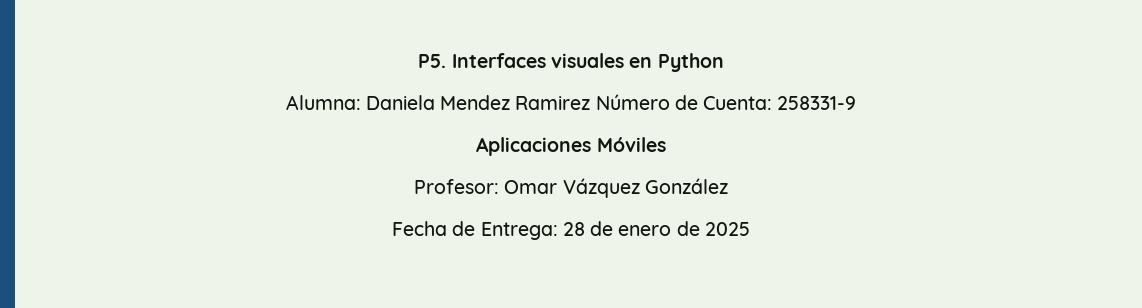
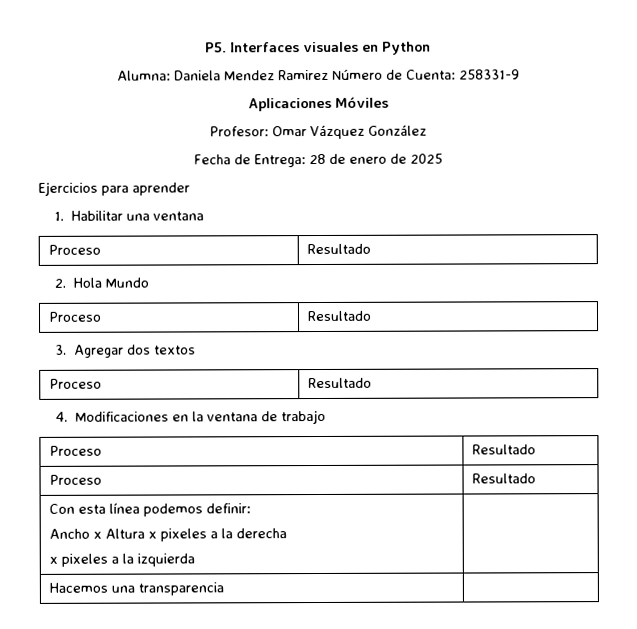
+ Ejercicios para aprender
+ 1. Habilitar una ventana
+ Proceso | Resultado
+ 2. Hola Mundo
+ Proceso | Resultado
+ 3. Agregar dos textos
+ Proceso | Resultado
+ 4. Modificaciones en la ventana de trabajo
+ Proceso | Resultado
+ Proceso | Resultado
+ Con esta línea podemos definir:
+ Ancho x Altura x pixeles a la derecha
+ x pixeles a la izquierda |
+ Hacemos una transparencia |

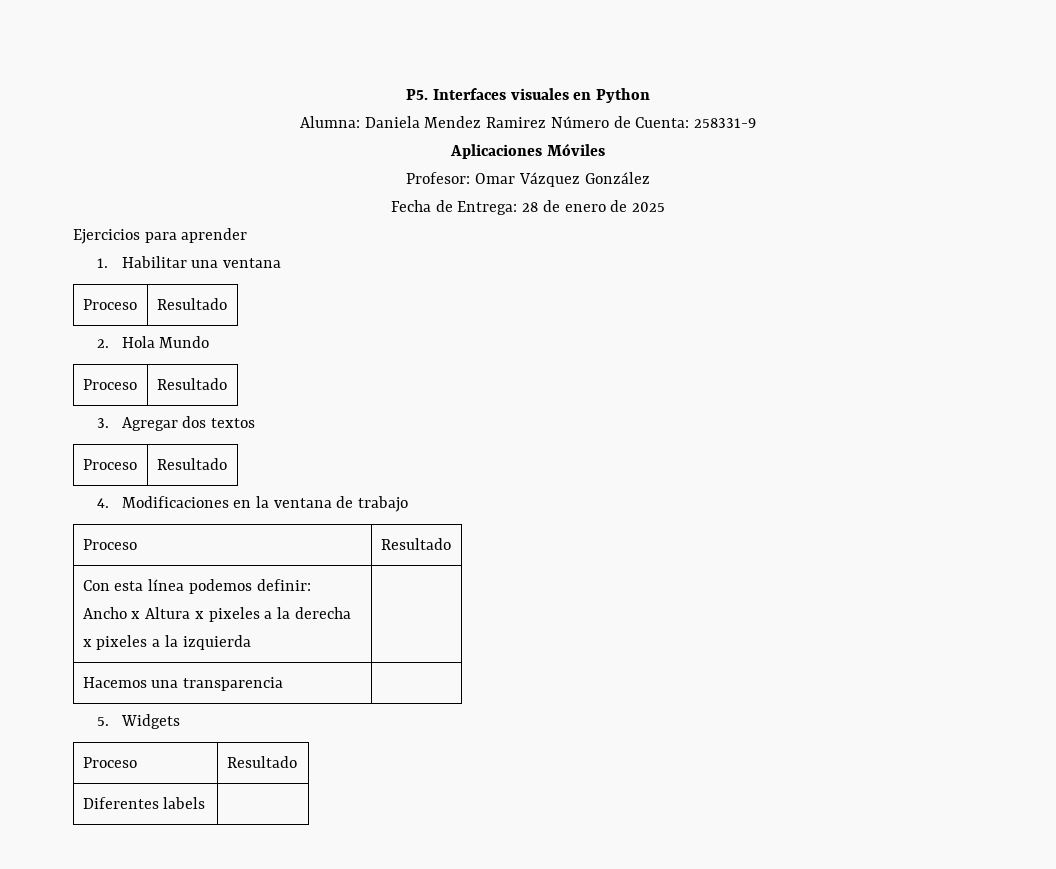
  4. Modificaciones en la ventana de trabajo
- Proceso | Resultado
+ 5. Widgets
+ Proceso | Resultado
+ Diferentes labels |

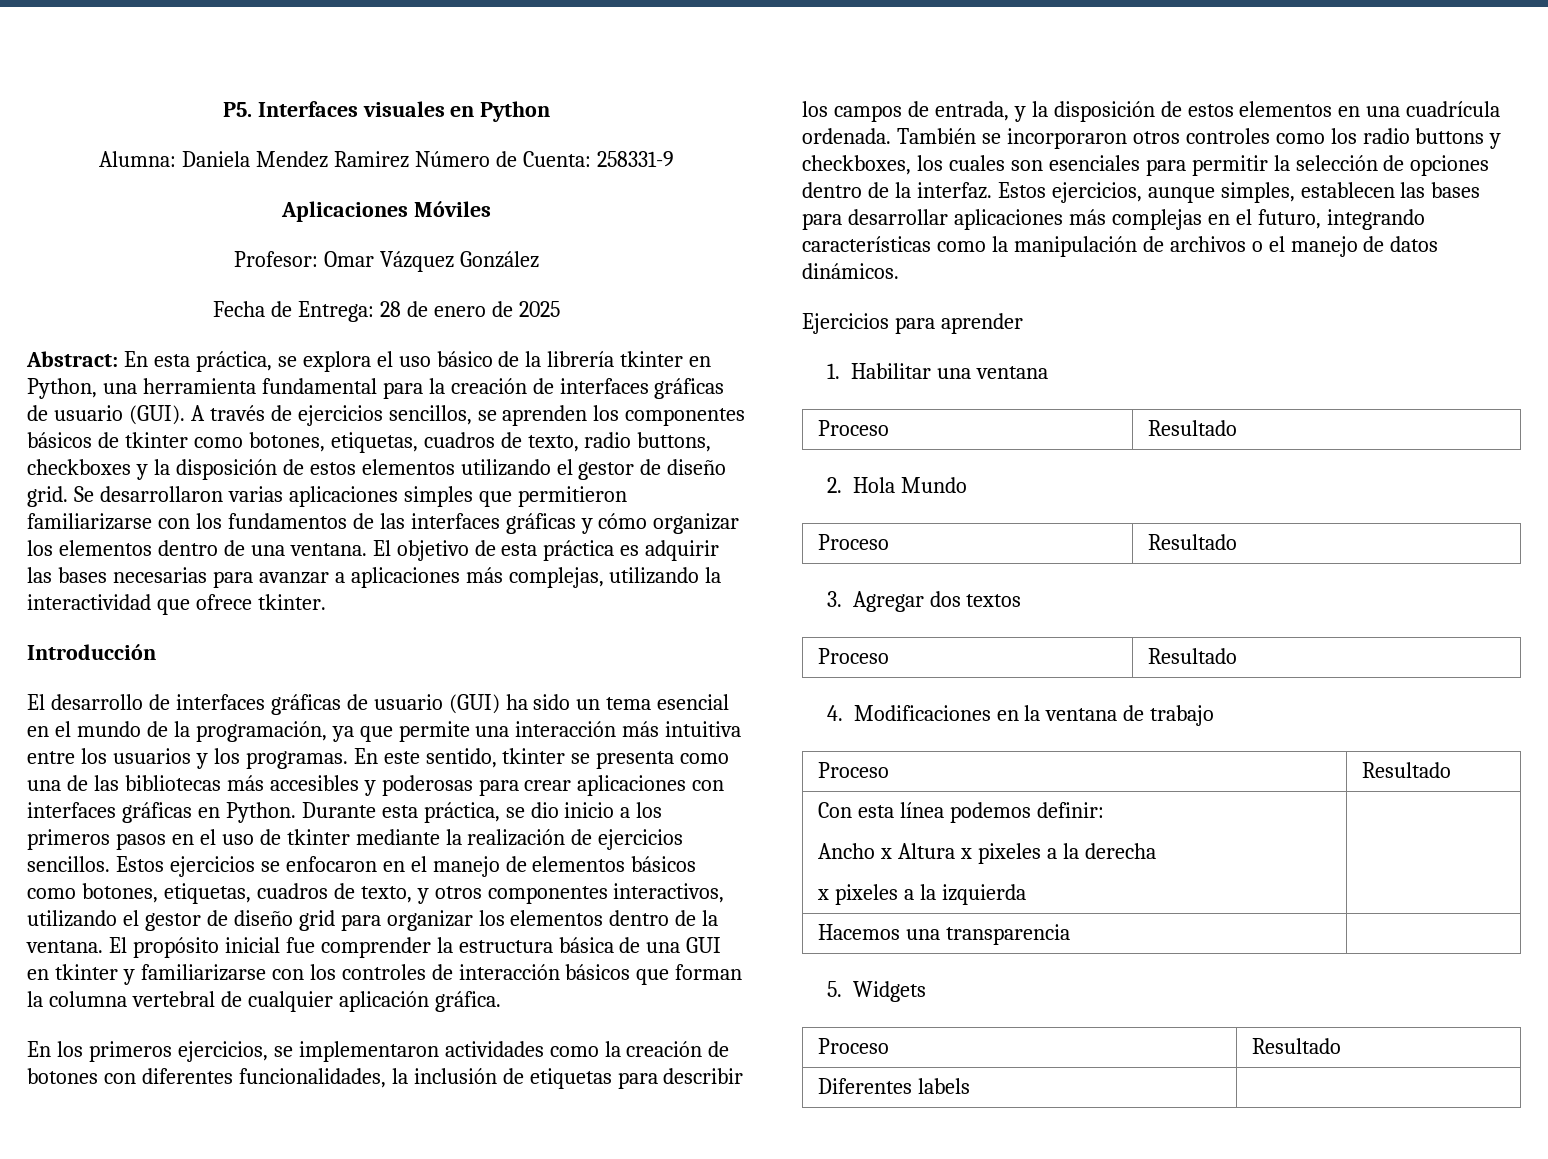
+ Abstract: En esta práctica, se explora el uso básico de la librería tkinter en Python, una herramienta fundamental para la creación de interfaces gráficas de usuario (GUI). A través de ejercicios sencillos, se aprenden los componentes básicos de tkinter como botones, etiquetas, cuadros de texto, radio buttons, checkboxes y la disposición de estos elementos utilizando el gestor de diseño grid. Se desarrollaron varias aplicaciones simples que permitieron familiarizarse con los fundamentos de las interfaces gráficas y cómo organizar los elementos dentro de una ventana. El objetivo de esta práctica es adquirir las bases necesarias para avanzar a aplicaciones más complejas, utilizando la interactividad que ofrece tkinter.
+ Introducción
+ El desarrollo de interfaces gráficas de usuario (GUI) ha sido un tema esencial en el mundo de la programación, ya que permite una interacción más intuitiva entre los usuarios y los programas. En este sentido, tkinter se presenta como una de las bibliotecas más accesibles y poderosas para crear aplicaciones con interfaces gráficas en Python. Durante esta práctica, se dio inicio a los primeros pasos en el uso de tkinter mediante la realización de ejercicios sencillos. Estos ejercicios se enfocaron en el manejo de elementos básicos como botones, etiquetas, cuadros de texto, y otros componentes interactivos, utilizando el gestor de diseño grid para organizar los elementos dentro de la ventana. El propósito inicial fue comprender la estructura básica de una GUI en tkinter y familiarizarse con los controles de interacción básicos que forman la columna vertebral de cualquier aplicación gráfica.
+ En los primeros ejercicios, se implementaron actividades como la creación de botones con diferentes funcionalidades, la inclusión de etiquetas para describir los campos de entrada, y la disposición de estos elementos en una cuadrícula ordenada. También se incorporaron otros controles como los radio buttons y checkboxes, los cuales son esenciales para permitir la selección de opciones dentro de la interfaz. Estos ejercicios, aunque simples, establecen las bases para desarrollar aplicaciones más complejas en el futuro, integrando características como la manipulación de archivos o el manejo de datos dinámicos.

